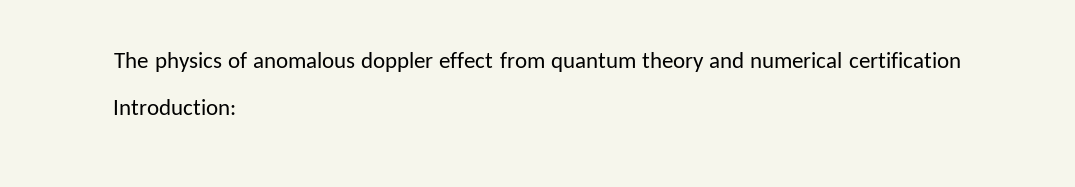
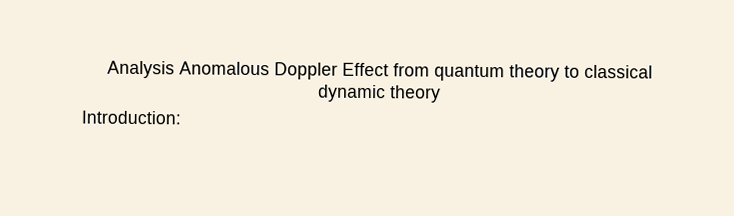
- The physics of anomalous doppler effect from quantum theory and numerical certification
+ Analysis Anomalous Doppler Effect from quantum theory to classical dynamic theory

